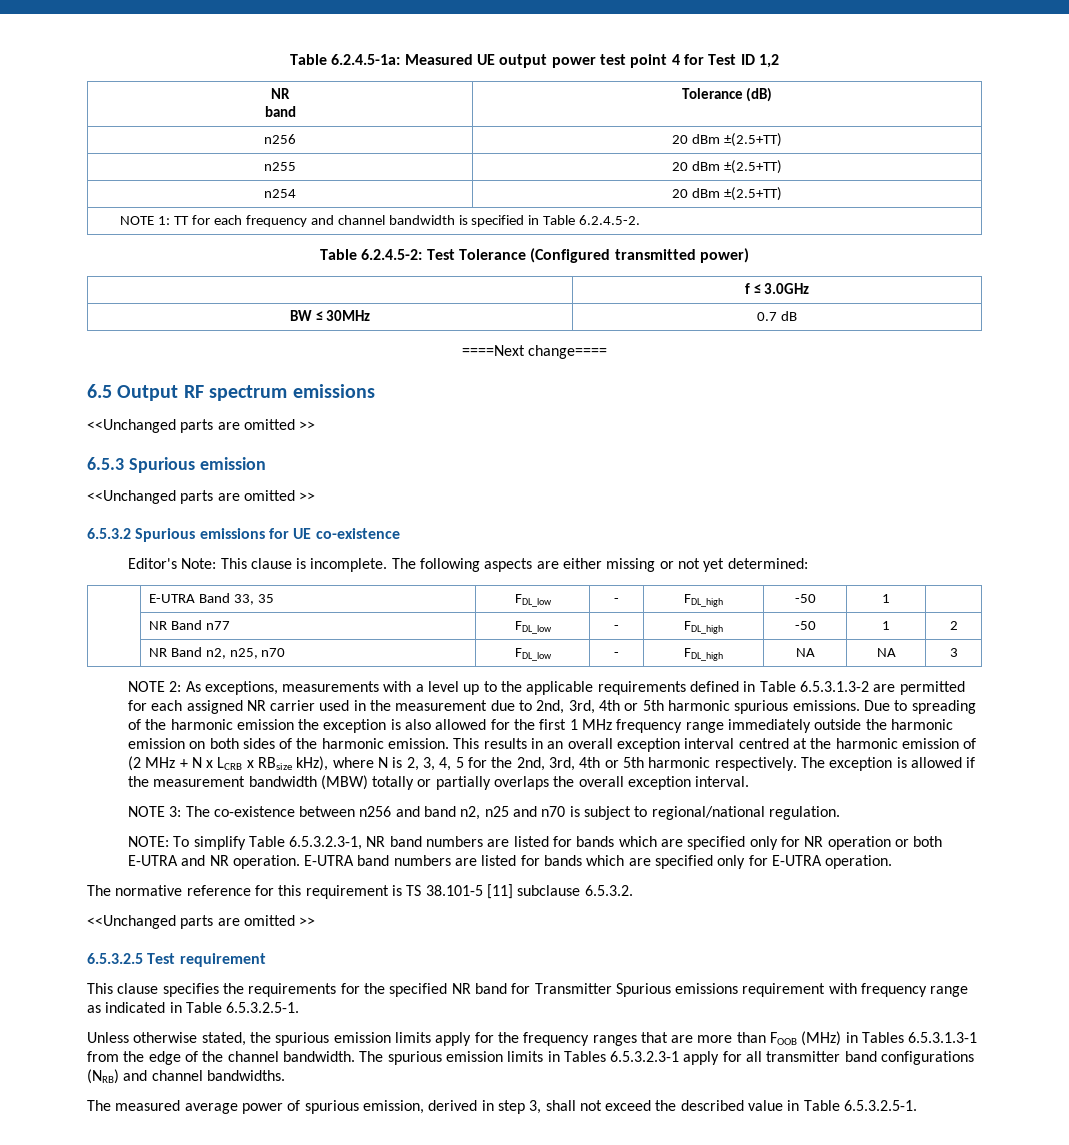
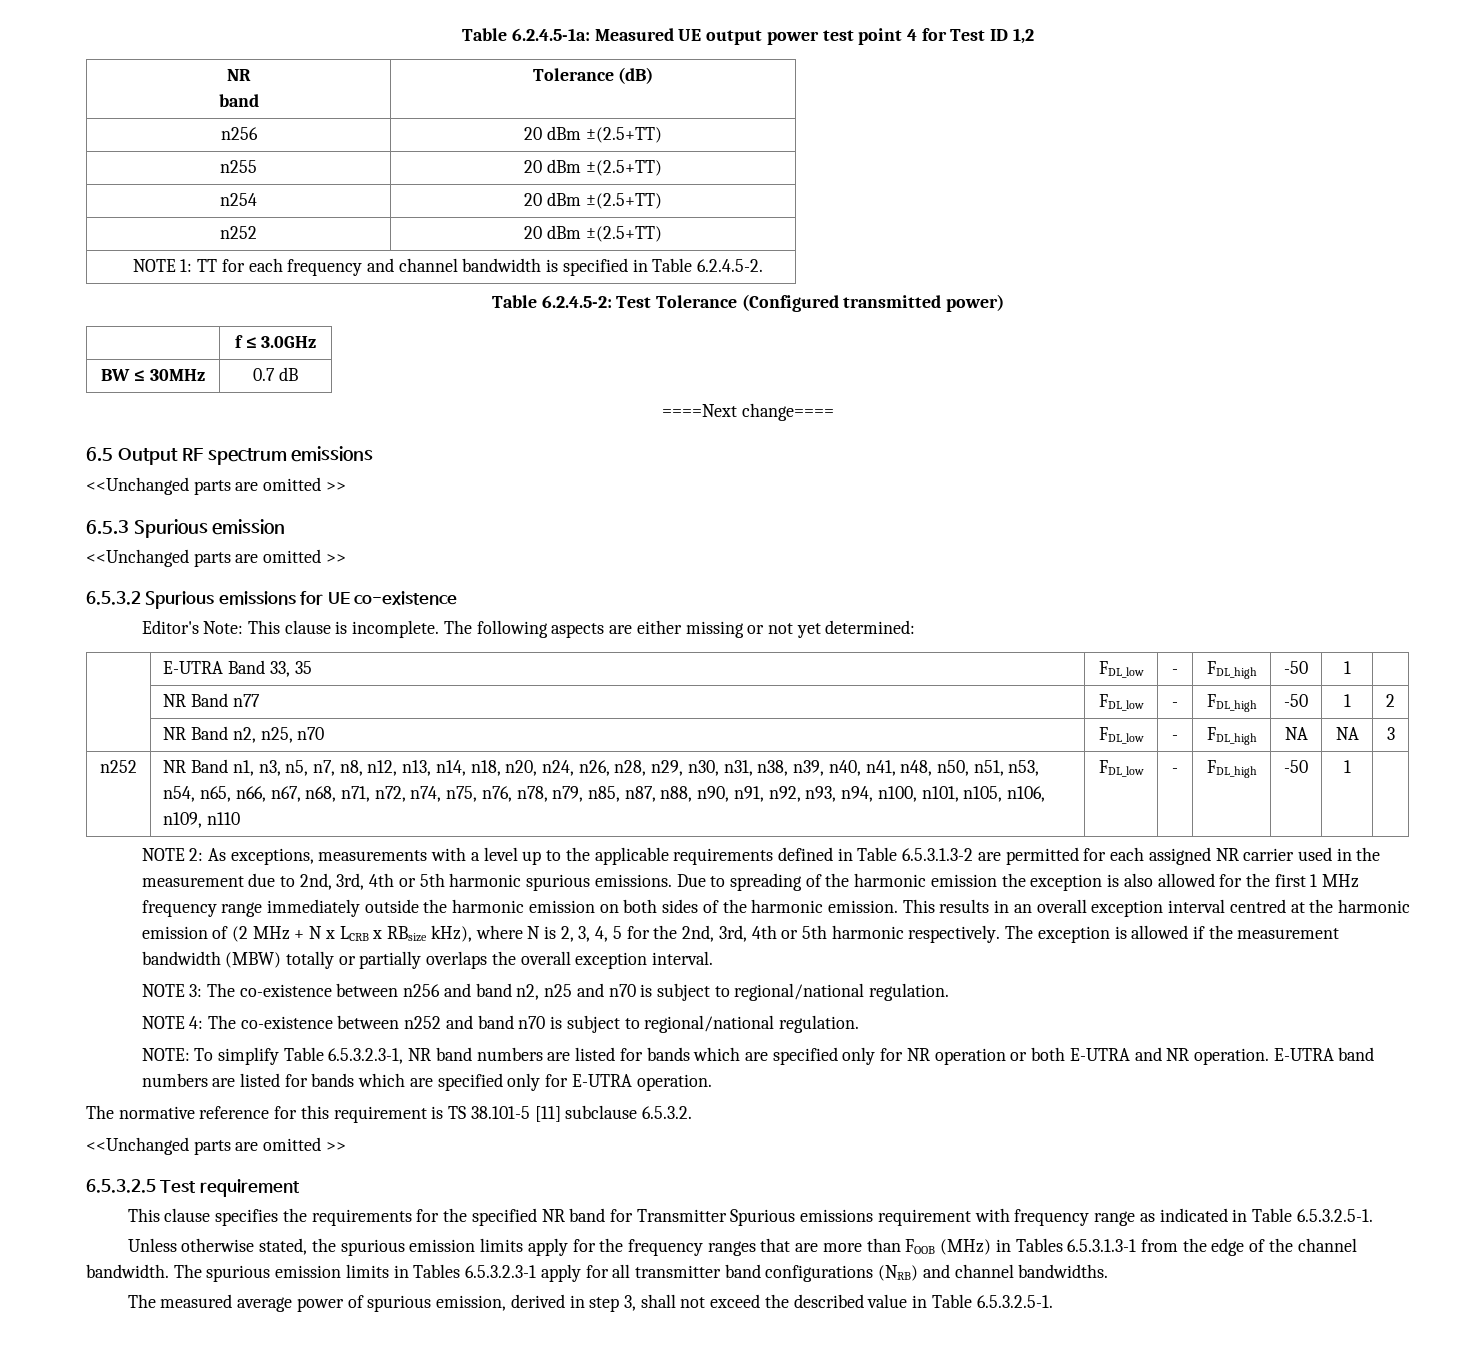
+ n252 | 20 dBm ±(2.5+TT)
+ n252 | NR Band n1, n3, n5, n7, n8, n12, n13, n14, n18, n20, n24, n26, n28, n29, n30, n31, n38, n39, n40, n41, n48, n50, n51, n53, n54, n65, n66, n67, n68, n71, n72, n74, n75, n76, n78, n79, n85, n87, n88, n90, n91, n92, n93, n94, n100, n101, n105, n106, n109, n110 | FDL_low | - | FDL_high | -50 | 1
+ NOTE 4: The co-existence between n252 and band n70 is subject to regional/national regulation.

